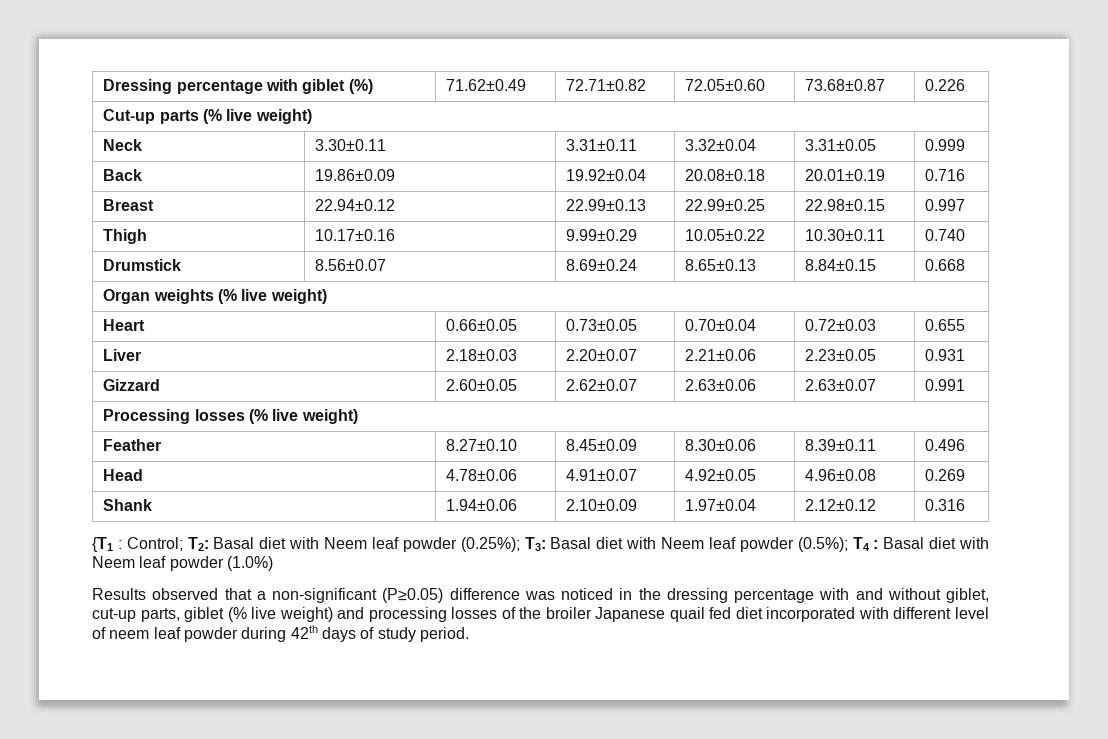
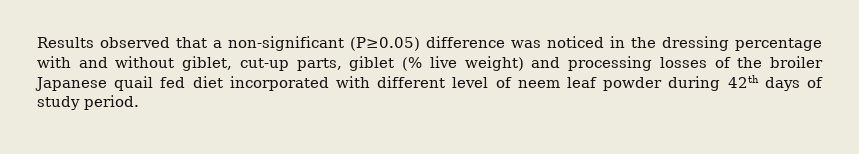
- Dressing percentage with giblet (%) | 71.62±0.49 | 72.71±0.82 | 72.05±0.60 | 73.68±0.87 | 0.226
- Cut-up parts (% live weight)
- Neck | 3.30±0.11 | 3.31±0.11 | 3.32±0.04 | 3.31±0.05 | 0.999
- Back | 19.86±0.09 | 19.92±0.04 | 20.08±0.18 | 20.01±0.19 | 0.716
- Breast | 22.94±0.12 | 22.99±0.13 | 22.99±0.25 | 22.98±0.15 | 0.997
- Thigh | 10.17±0.16 | 9.99±0.29 | 10.05±0.22 | 10.30±0.11 | 0.740
- Drumstick | 8.56±0.07 | 8.69±0.24 | 8.65±0.13 | 8.84±0.15 | 0.668
- Organ weights (% live weight)
- Heart | 0.66±0.05 | 0.73±0.05 | 0.70±0.04 | 0.72±0.03 | 0.655
- Liver | 2.18±0.03 | 2.20±0.07 | 2.21±0.06 | 2.23±0.05 | 0.931
- Gizzard | 2.60±0.05 | 2.62±0.07 | 2.63±0.06 | 2.63±0.07 | 0.991
- Processing losses (% live weight)
- Feather | 8.27±0.10 | 8.45±0.09 | 8.30±0.06 | 8.39±0.11 | 0.496
- Head | 4.78±0.06 | 4.91±0.07 | 4.92±0.05 | 4.96±0.08 | 0.269
- Shank | 1.94±0.06 | 2.10±0.09 | 1.97±0.04 | 2.12±0.12 | 0.316
- {T1 : Control; T2: Basal diet with Neem leaf powder (0.25%); T3: Basal diet with Neem leaf powder (0.5%); T4 : Basal diet with Neem leaf powder (1.0%)

